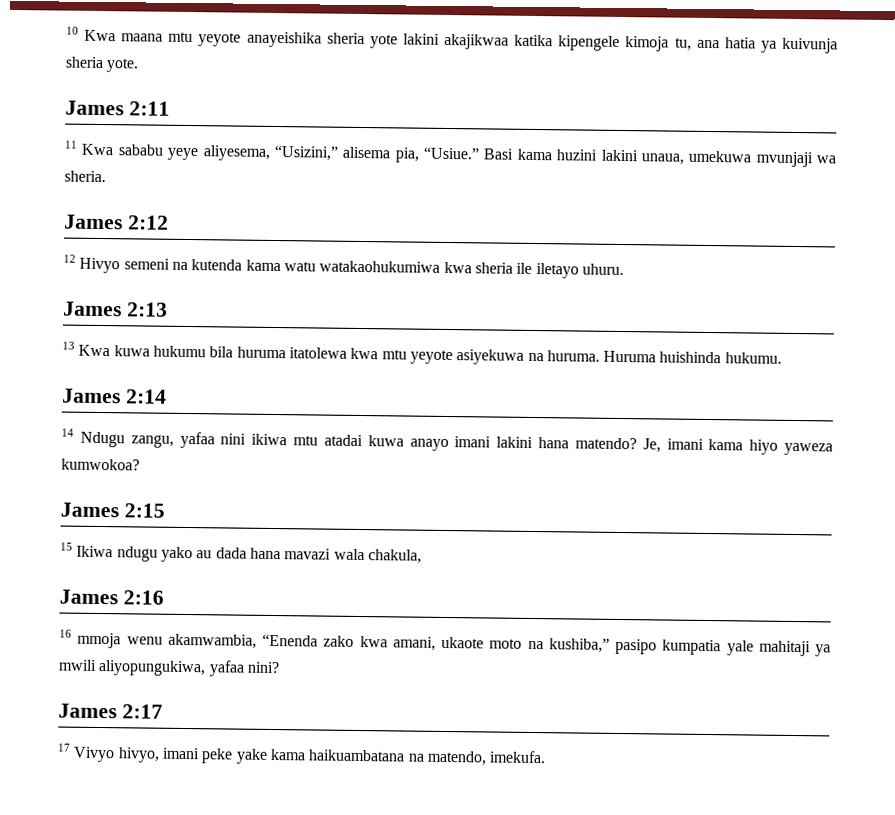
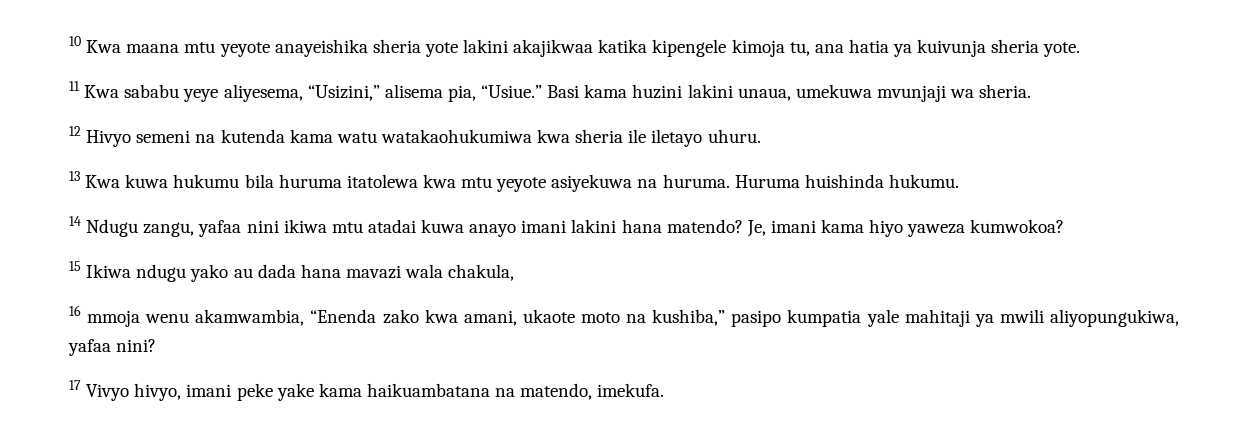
- James 2:11
- James 2:12
- James 2:13
- James 2:14
- James 2:15
- James 2:16
- James 2:17

